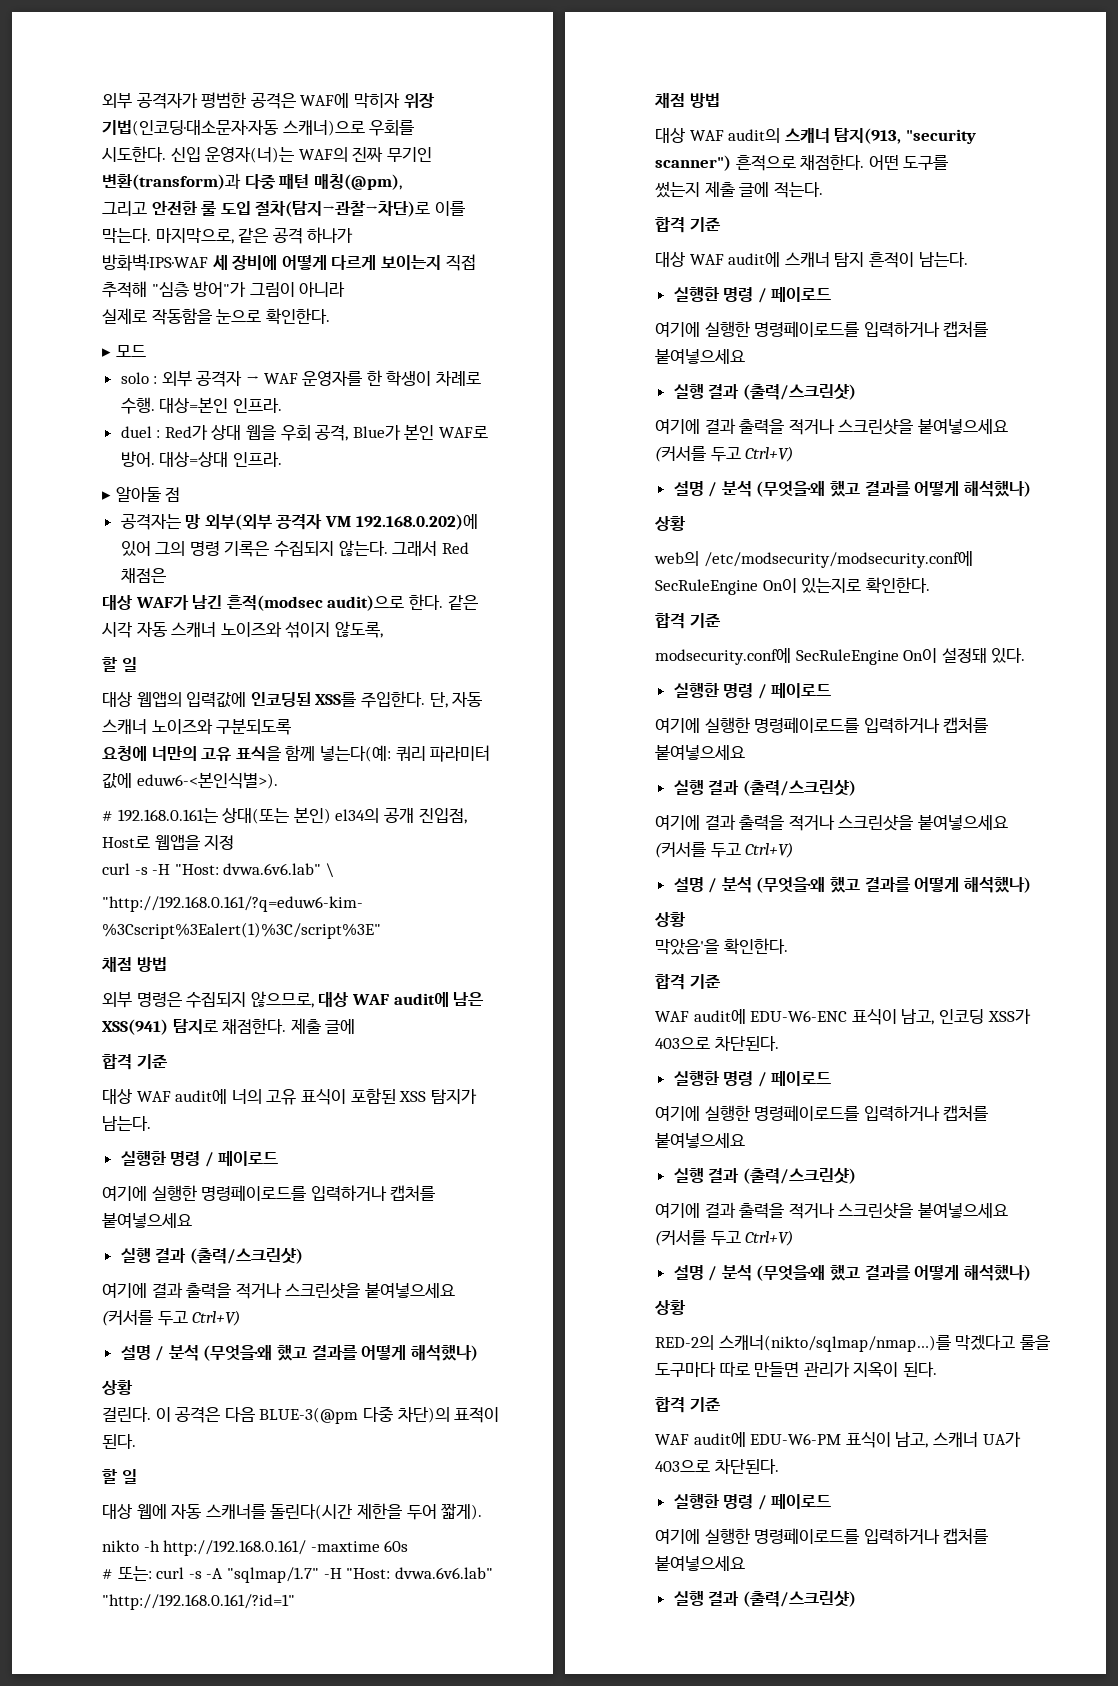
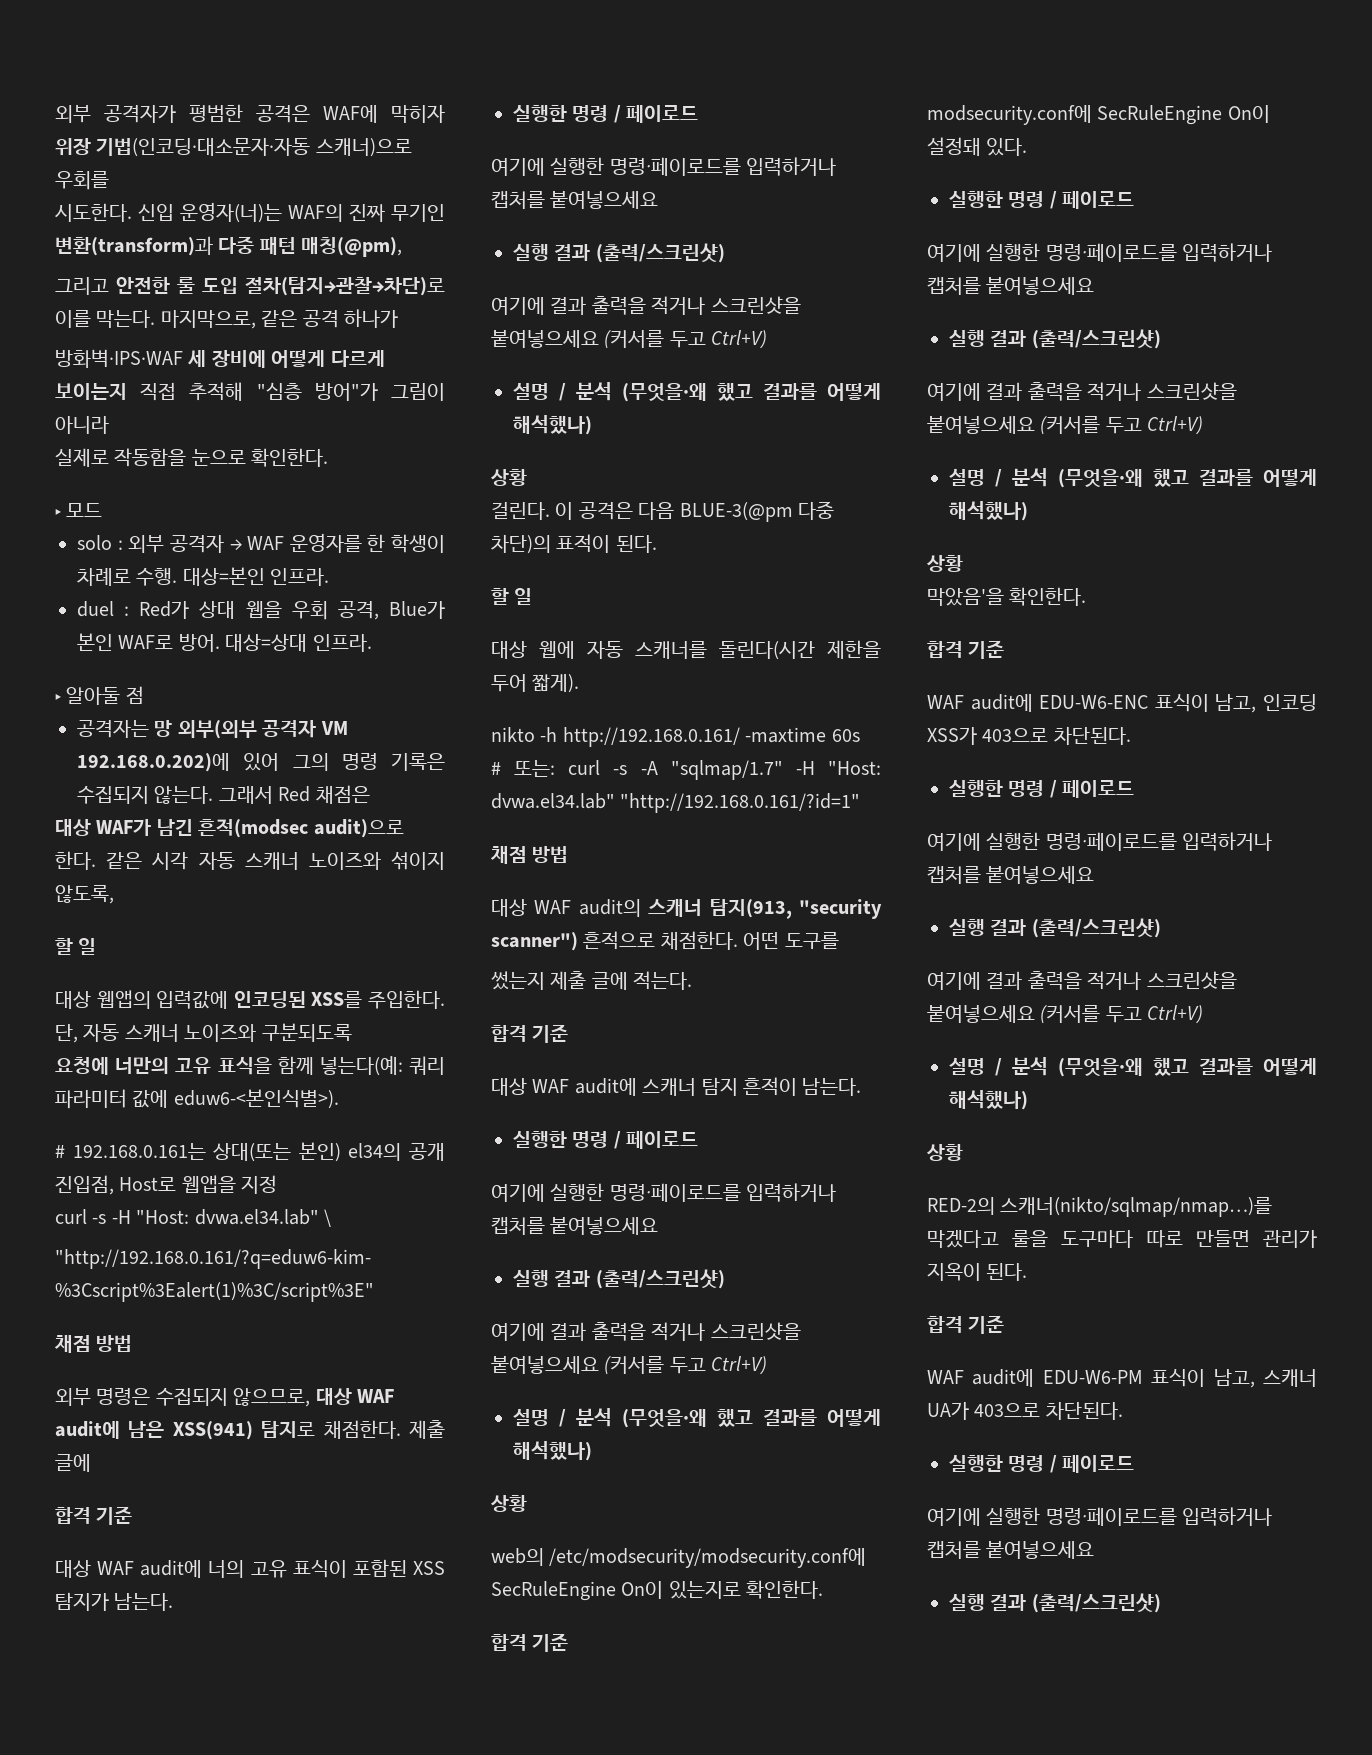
- curl -s -H "Host: dvwa.6v6.lab" \
+ curl -s -H "Host: dvwa.el34.lab" \
- # 또는: curl -s -A "sqlmap/1.7" -H "Host: dvwa.6v6.lab" "http://192.168.0.161/?id=1"
+ # 또는: curl -s -A "sqlmap/1.7" -H "Host: dvwa.el34.lab" "http://192.168.0.161/?id=1"

